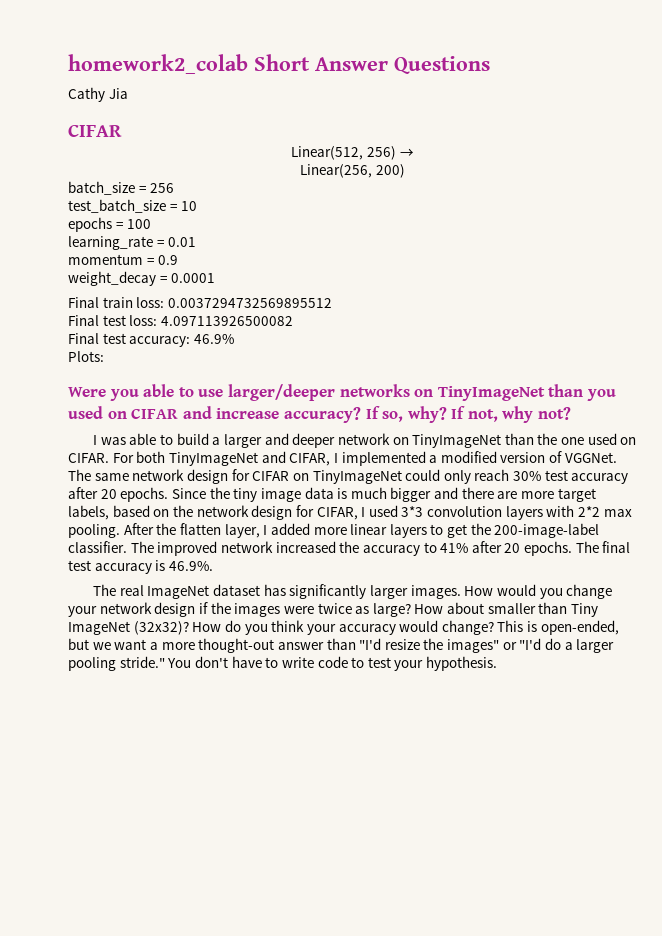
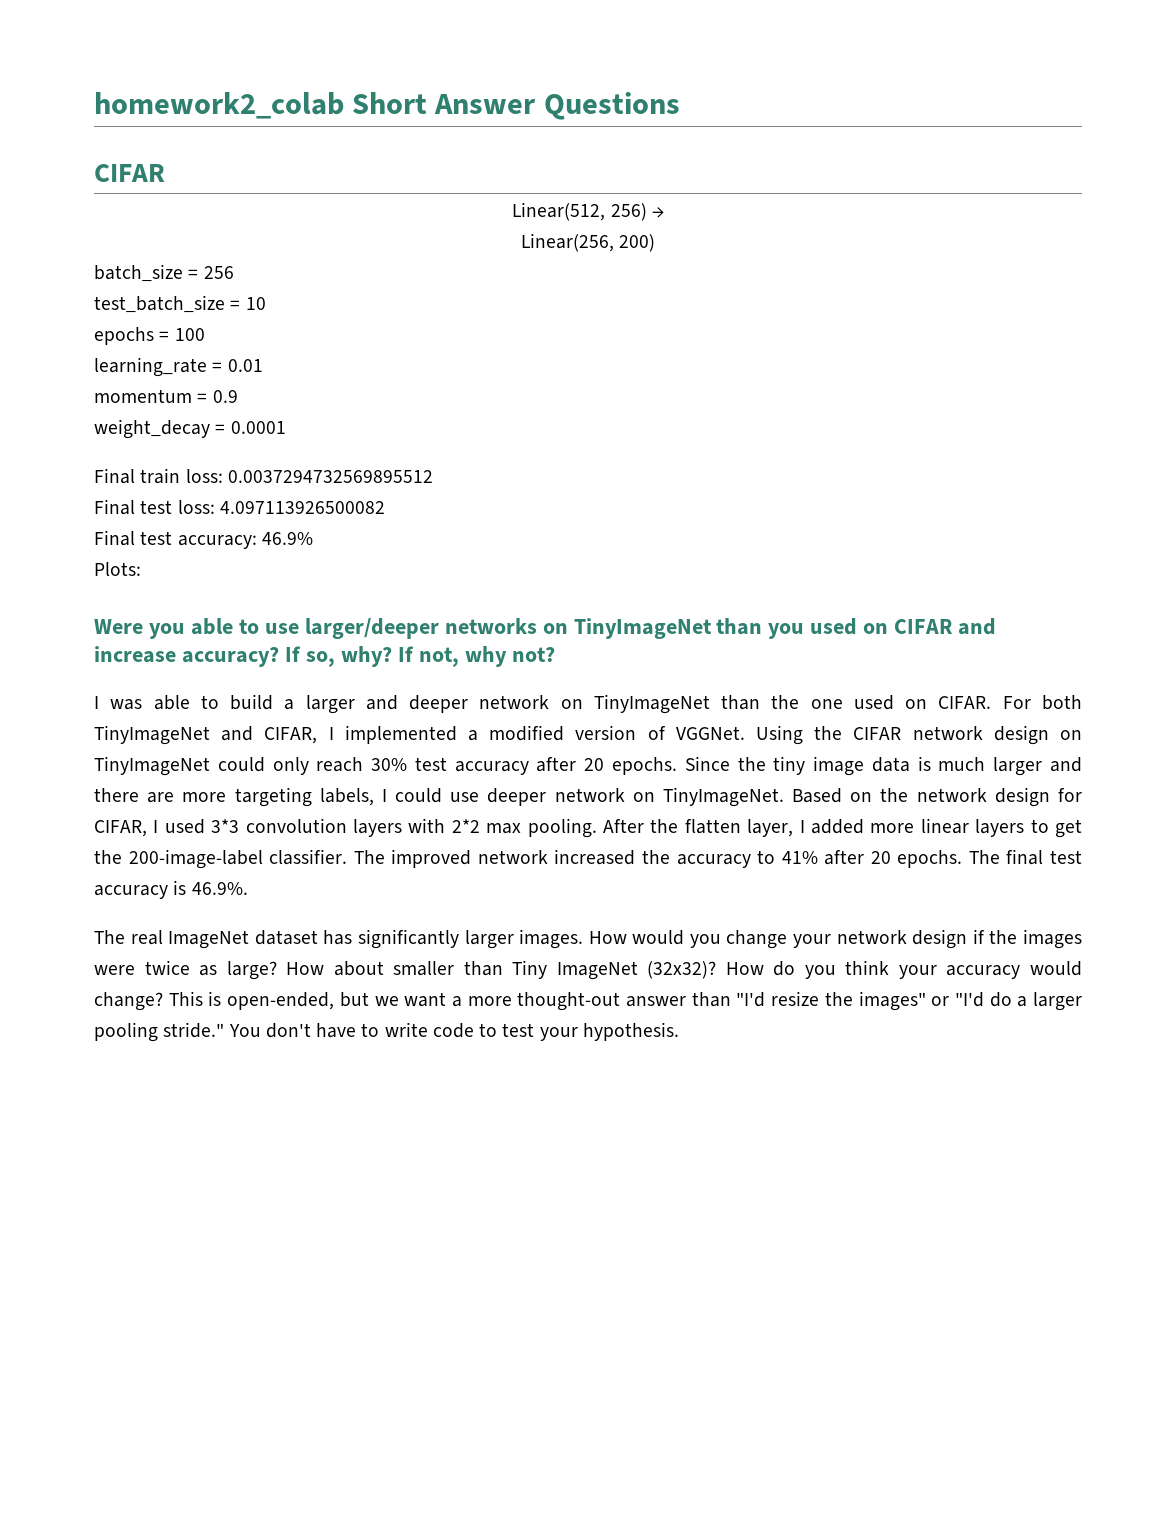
- Cathy Jia
- The same network design for CIFAR on TinyImageNet could only reach 30% test accuracy after 20 epochs.
+ Using the CIFAR network design on TinyImageNet could only reach 30% test accuracy after 20 epochs.
- Since the tiny image data is much bigger and there are more target labels, based on the network design for CIFAR, I used 3*3 convolution layers with 2*2 max pooling.
+ Since the tiny image data is much larger and there are more targeting labels, I could use deeper network on TinyImageNet. Based on the network design for CIFAR, I used 3*3 convolution layers with 2*2 max pooling.

